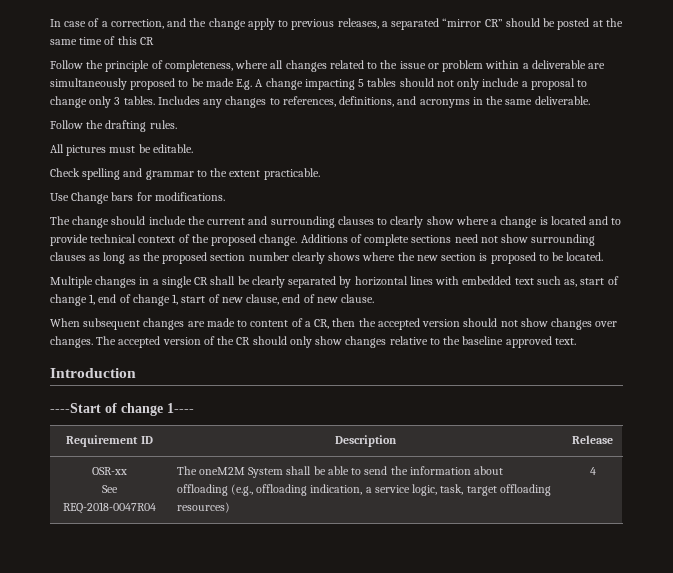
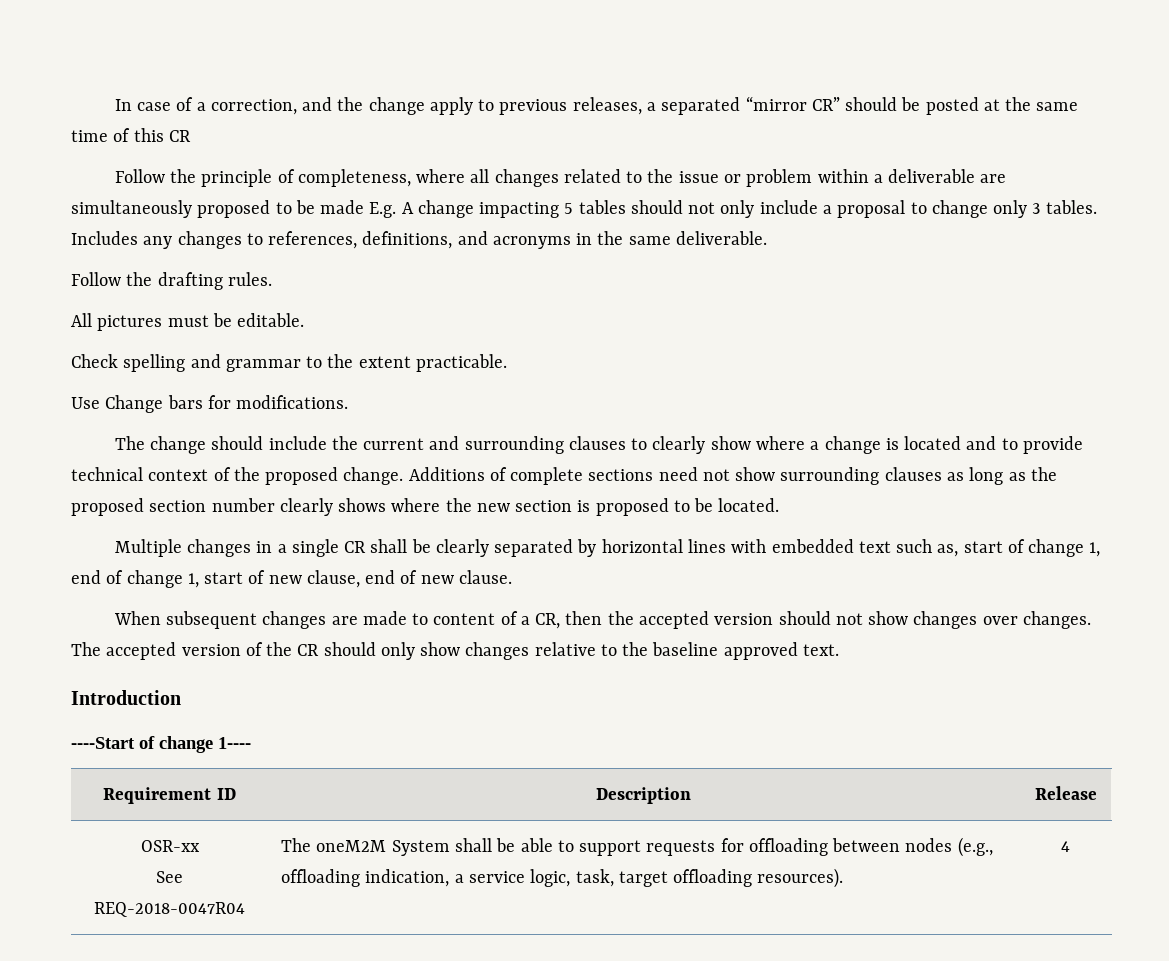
  OSR-xx
- See REQ-2018-0047R04 | The oneM2M System shall be able to send the information about offloading (e.g., offloading indication, a service logic, task, target offloading resources) | 4
+ See REQ-2018-0047R04 | The oneM2M System shall be able to support requests for offloading between nodes (e.g., offloading indication, a service logic, task, target offloading resources). | 4

